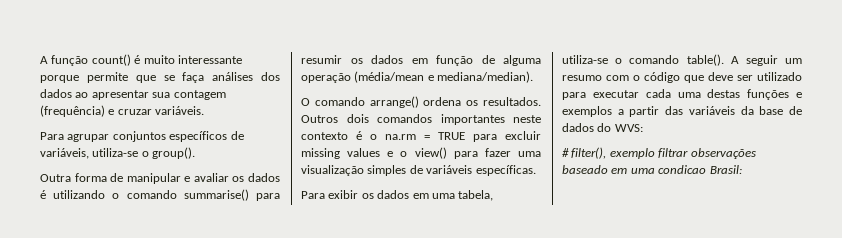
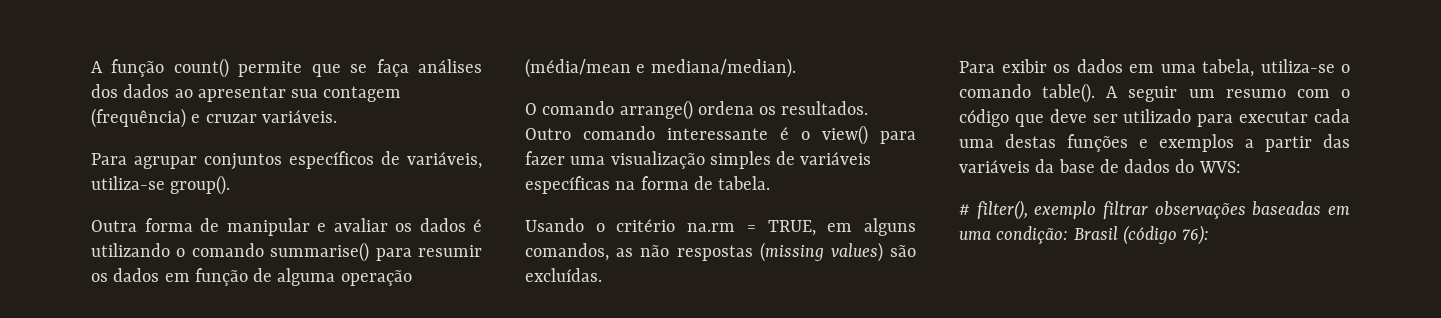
- A função count() é muito interessante porque permite que se faça análises dos dados ao apresentar sua contagem (frequência) e cruzar variáveis.
+ A função count() permite que se faça análises dos dados ao apresentar sua contagem (frequência) e cruzar variáveis.
- Para agrupar conjuntos específicos de variáveis, utiliza-se o group().
+ Para agrupar conjuntos específicos de variáveis, utiliza-se group().
- Outros dois comandos importantes neste contexto é o na.rm = TRUE para excluir missing values e o view() para fazer uma visualização simples de variáveis específicas.
+ Outro comando interessante é o view() para fazer uma visualização simples de variáveis específicas na forma de tabela.
+ Usando o critério na.rm = TRUE, em alguns comandos, as não respostas (missing values) são excluídas.
- # filter(), exemplo filtrar observações baseado em uma condicao Brasil:
+ # filter(), exemplo filtrar observações baseadas em uma condição: Brasil (código 76):

